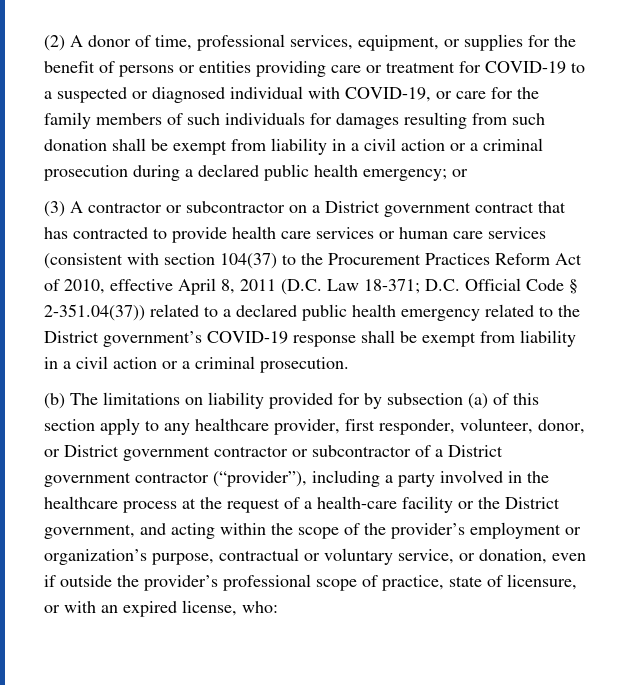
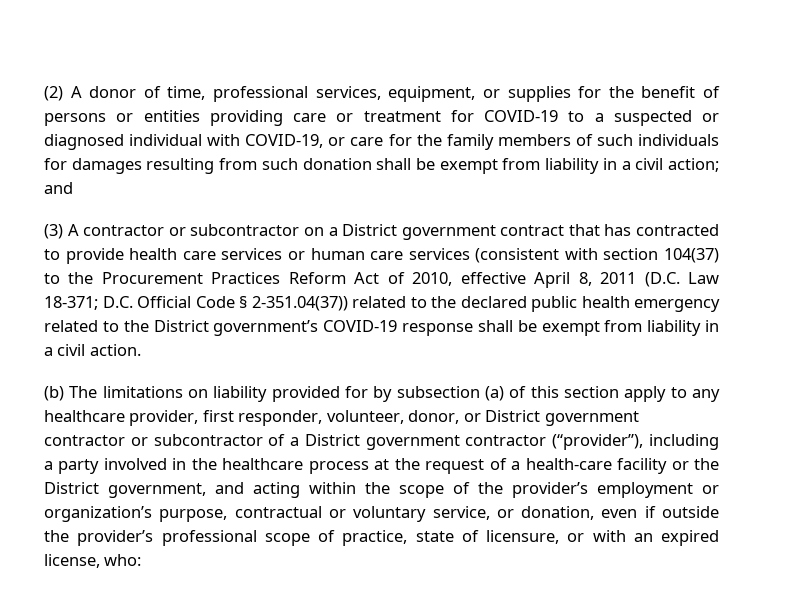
- (2) A donor of time, professional services, equipment, or supplies for the benefit of persons or entities providing care or treatment for COVID-19 to a suspected or diagnosed individual with COVID-19, or care for the family members of such individuals for damages resulting from such donation shall be exempt from liability in a civil action or a criminal prosecution during a declared public health emergency; or
+ (2) A donor of time, professional services, equipment, or supplies for the benefit of persons or entities providing care or treatment for COVID-19 to a suspected or diagnosed individual with COVID-19, or care for the family members of such individuals for damages resulting from such donation shall be exempt from liability in a civil action; and
- D.C. Official Code § 2-351.04(37)) related to a declared public health emergency related to the District government’s COVID-19 response shall be exempt from liability in a civil action or a criminal prosecution.
+ D.C. Official Code § 2-351.04(37)) related to the declared public health emergency related to the District government’s COVID-19 response shall be exempt from liability in a civil action.

